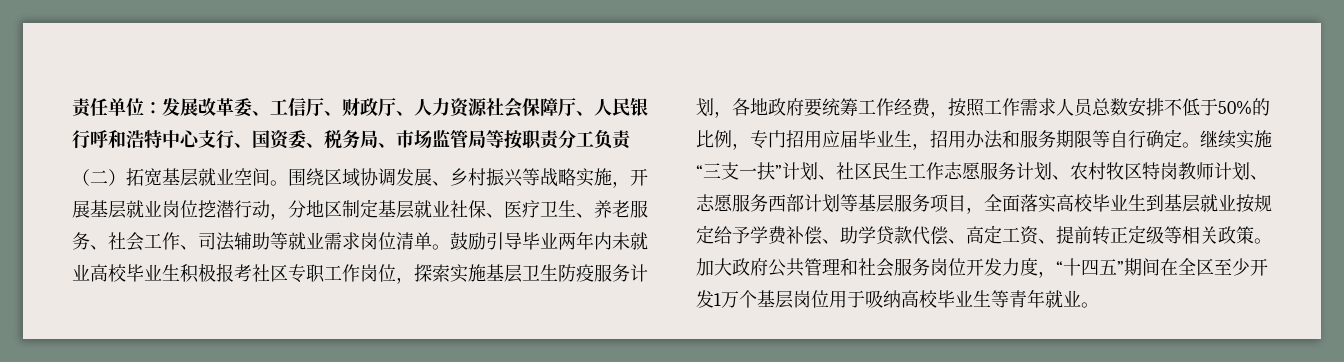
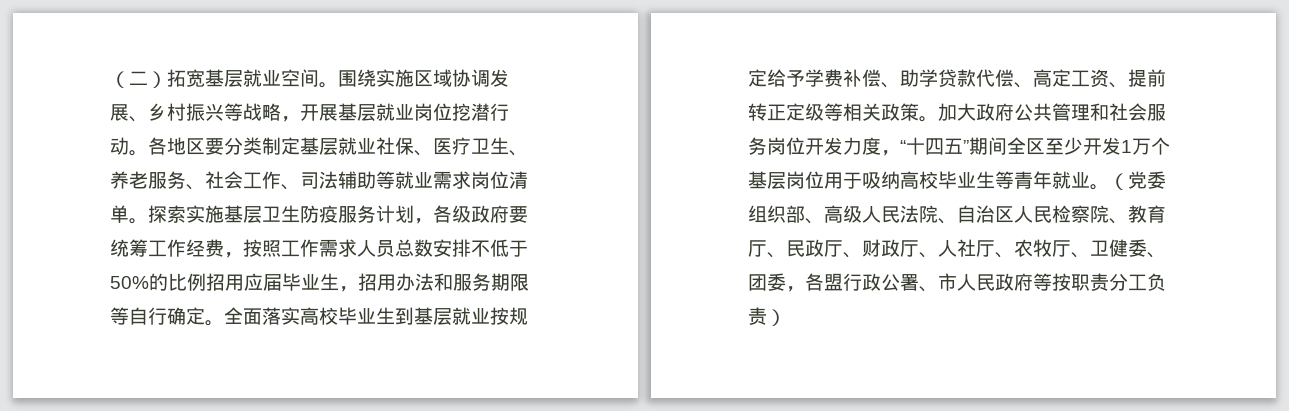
- 责任单位：发展改革委、工信厅、财政厅、人力资源社会保障厅、人民银行呼和浩特中心支行、国资委、税务局、市场监管局等按职责分工负责
- 围绕区域协调发展、乡村振兴等战略实施，开展基层就业岗位挖潜行动，分地区制定基层就业社保、医疗卫生、养老服务、社会工作、司法辅助等就业需求岗位清单。
+ 围绕实施区域协调发展、乡村振兴等战略，开展基层就业岗位挖潜行动。各地区要分类制定基层就业社保、医疗卫生、养老服务、社会工作、司法辅助等就业需求岗位清单。
- 鼓励引导毕业两年内未就业高校毕业生积极报考社区专职工作岗位，探索实施基层卫生防疫服务计划，各地政府要统筹工作经费，按照工作需求人员总数安排不低于50%的比例，专门招用应届毕业生，招用办法和服务期限等自行确定。
+ 探索实施基层卫生防疫服务计划，各级政府要统筹工作经费，按照工作需求人员总数安排不低于50%的比例招用应届毕业生，招用办法和服务期限等自行确定。
- 继续实施“三支一扶”计划、社区民生工作志愿服务计划、农村牧区特岗教师计划、志愿服务西部计划等基层服务项目，全面落实高校毕业生到基层就业按规定给予学费补偿、助学贷款代偿、高定工资、提前转正定级等相关政策。
+ 全面落实高校毕业生到基层就业按规定给予学费补偿、助学贷款代偿、高定工资、提前转正定级等相关政策。
- 加大政府公共管理和社会服务岗位开发力度，“十四五”期间在全区至少开发1万个基层岗位用于吸纳高校毕业生等青年就业。
+ 加大政府公共管理和社会服务岗位开发力度，“十四五”期间全区至少开发1万个基层岗位用于吸纳高校毕业生等青年就业。
+ （党委组织部、高级人民法院、自治区人民检察院、教育厅、民政厅、财政厅、人社厅、农牧厅、卫健委、团委，各盟行政公署、市人民政府等按职责分工负责）

